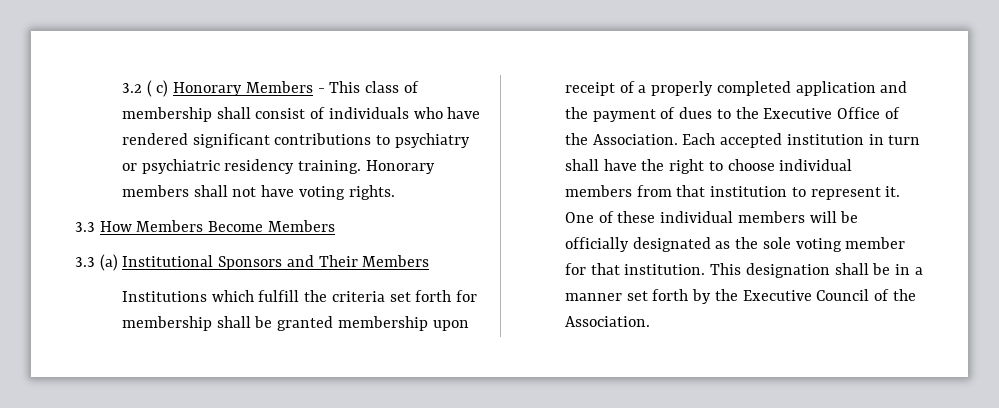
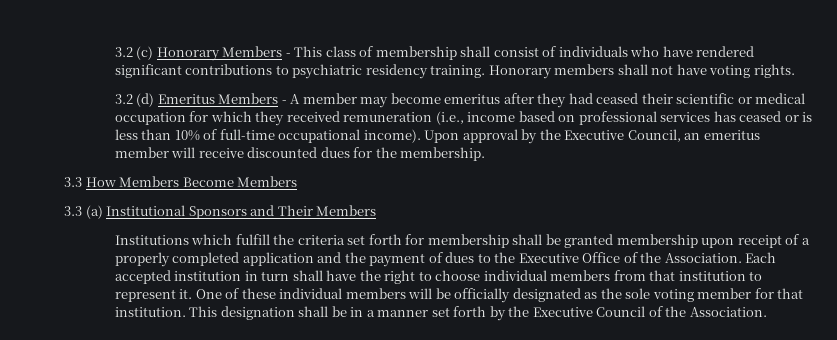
- 3.2 ( c) Honorary Members - This class of membership shall consist of individuals who have rendered significant contributions to psychiatry or psychiatric residency training.
+ 3.2 (c) Honorary Members - This class of membership shall consist of individuals who have rendered significant contributions to psychiatric residency training.
+ 3.2 (d) Emeritus Members - A member may become emeritus after they had ceased their scientific or medical occupation for which they received remuneration (i.e., income based on professional services has ceased or is less than 10% of full-time occupational income). Upon approval by the Executive Council, an emeritus member will receive discounted dues for the membership.

